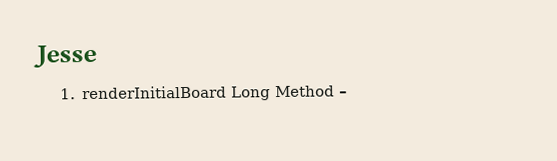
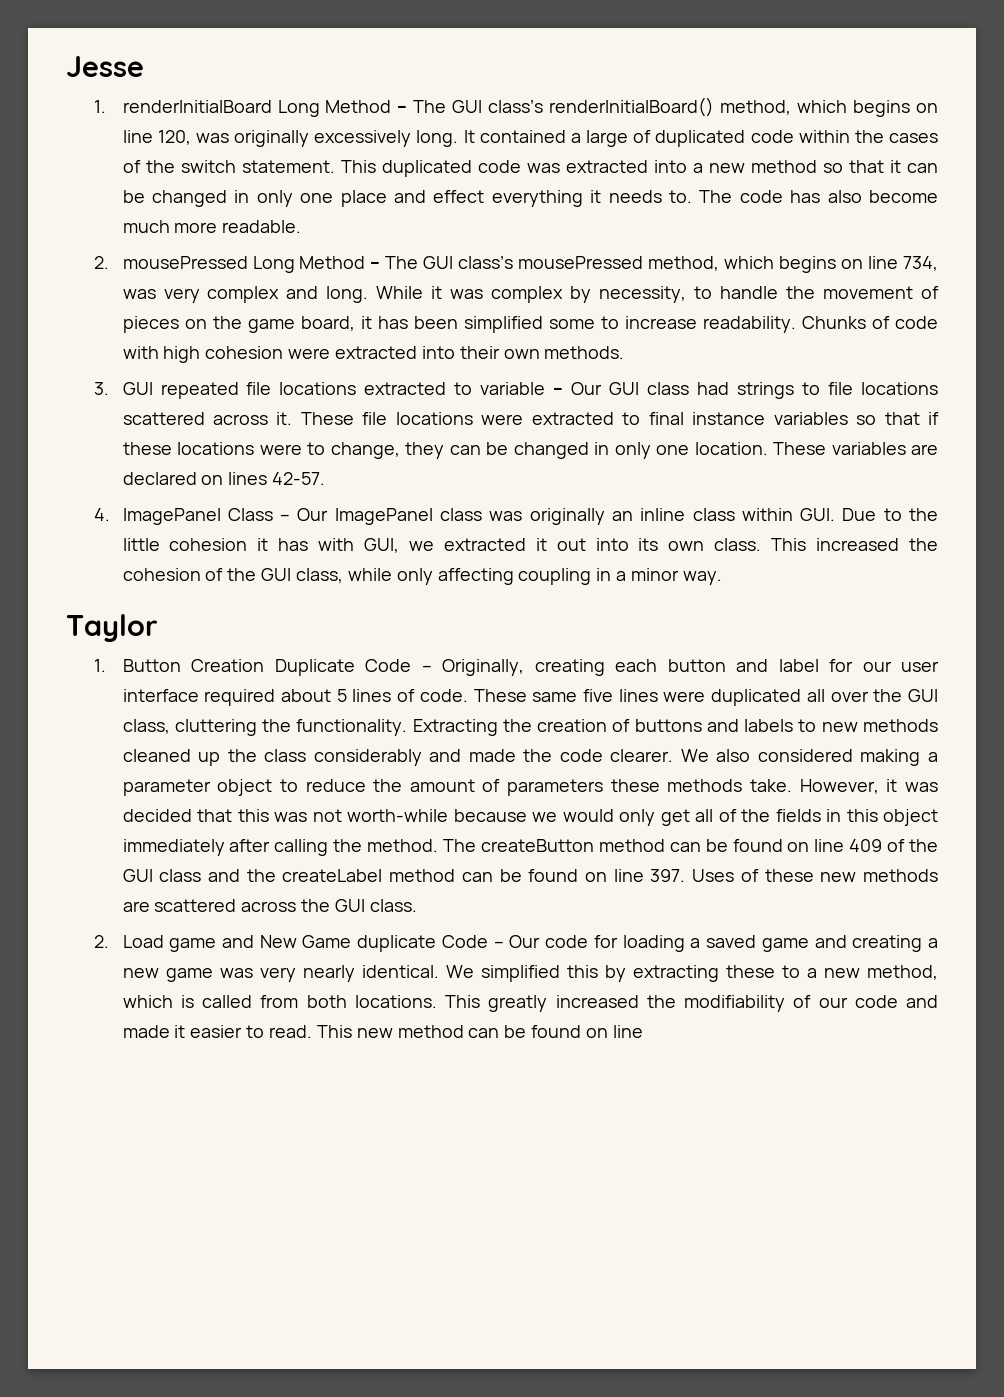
- 1. renderInitialBoard Long Method –
+ 1. renderInitialBoard Long Method – The GUI class’s renderInitialBoard() method, which begins on line 120, was originally excessively long. It contained a large of duplicated code within the cases of the switch statement. This duplicated code was extracted into a new method so that it can be changed in only one place and effect everything it needs to. The code has also become much more readable.
+ 2. mousePressed Long Method – The GUI class’s mousePressed method, which begins on line 734, was very complex and long. While it was complex by necessity, to handle the movement of pieces on the game board, it has been simplified some to increase readability. Chunks of code with high cohesion were extracted into their own methods.
+ 3. GUI repeated file locations extracted to variable – Our GUI class had strings to file locations scattered across it. These file locations were extracted to final instance variables so that if these locations were to change, they can be changed in only one location. These variables are declared on lines 42-57.
+ 4. ImagePanel Class – Our ImagePanel class was originally an inline class within GUI. Due to the little cohesion it has with GUI, we extracted it out into its own class. This increased the cohesion of the GUI class, while only affecting coupling in a minor way.
+ Taylor
+ 1. Button Creation Duplicate Code – Originally, creating each button and label for our user interface required about 5 lines of code. These same five lines were duplicated all over the GUI class, cluttering the functionality. Extracting the creation of buttons and labels to new methods cleaned up the class considerably and made the code clearer. We also considered making a parameter object to reduce the amount of parameters these methods take. However, it was decided that this was not worth-while because we would only get all of the fields in this object immediately after calling the method. The createButton method can be found on line 409 of the GUI class and the createLabel method can be found on line 397. Uses of these new methods are scattered across the GUI class.
+ 2. Load game and New Game duplicate Code – Our code for loading a saved game and creating a new game was very nearly identical. We simplified this by extracting these to a new method, which is called from both locations. This greatly increased the modifiability of our code and made it easier to read. This new method can be found on line

